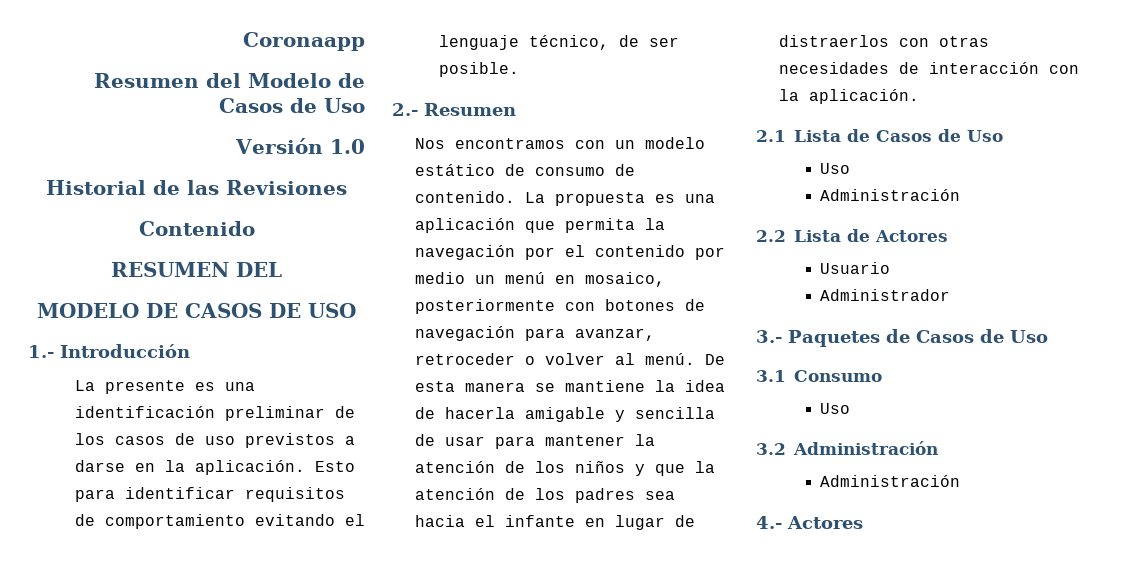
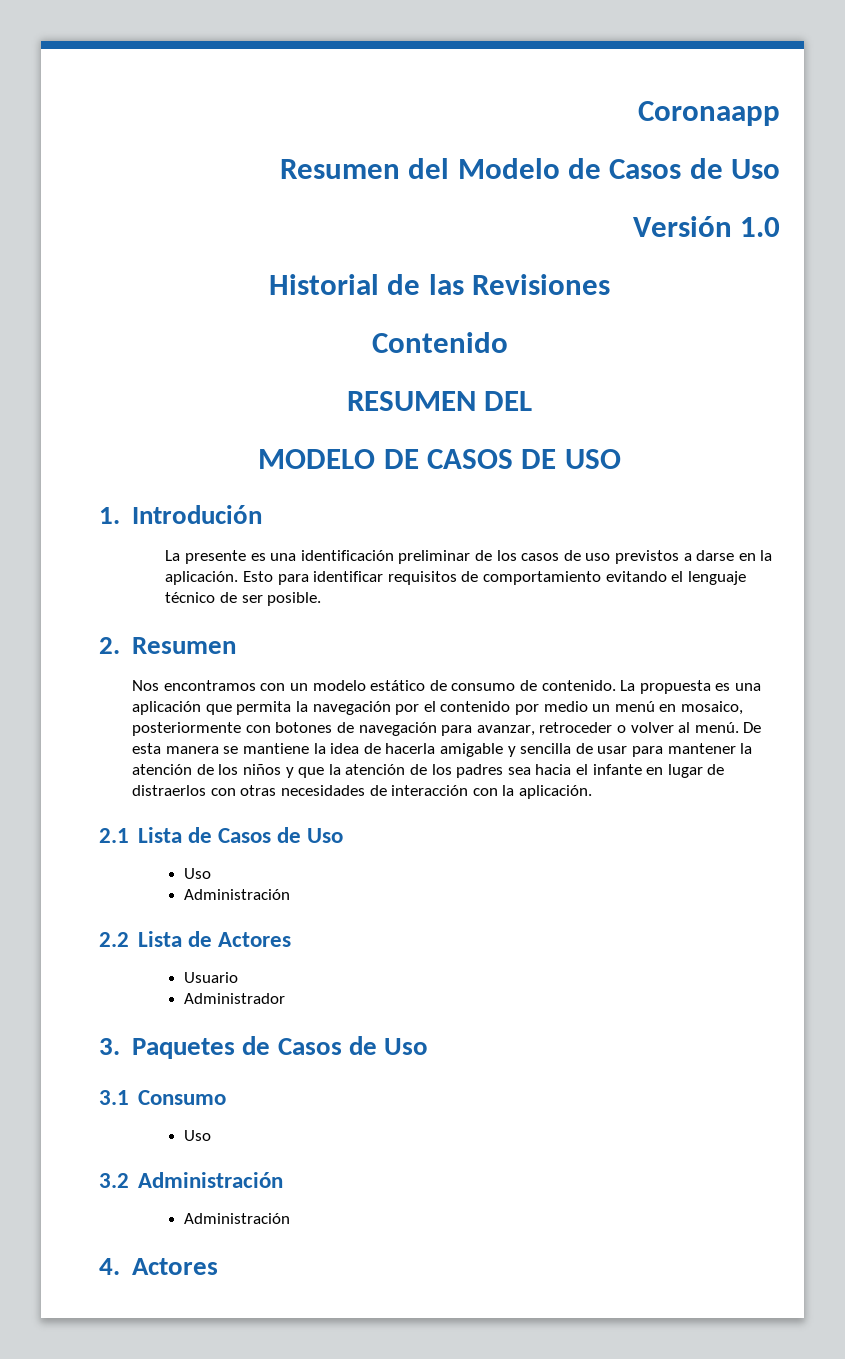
- 1.- Introducción
+ 1. Introdución
- Esto para identificar requisitos de comportamiento evitando el lenguaje técnico, de ser posible.
+ Esto para identificar requisitos de comportamiento evitando el lenguaje técnico de ser posible.
- 2.- Resumen
+ 2. Resumen
- 3.- Paquetes de Casos de Uso
+ 3. Paquetes de Casos de Uso
- 4.- Actores
+ 4. Actores

